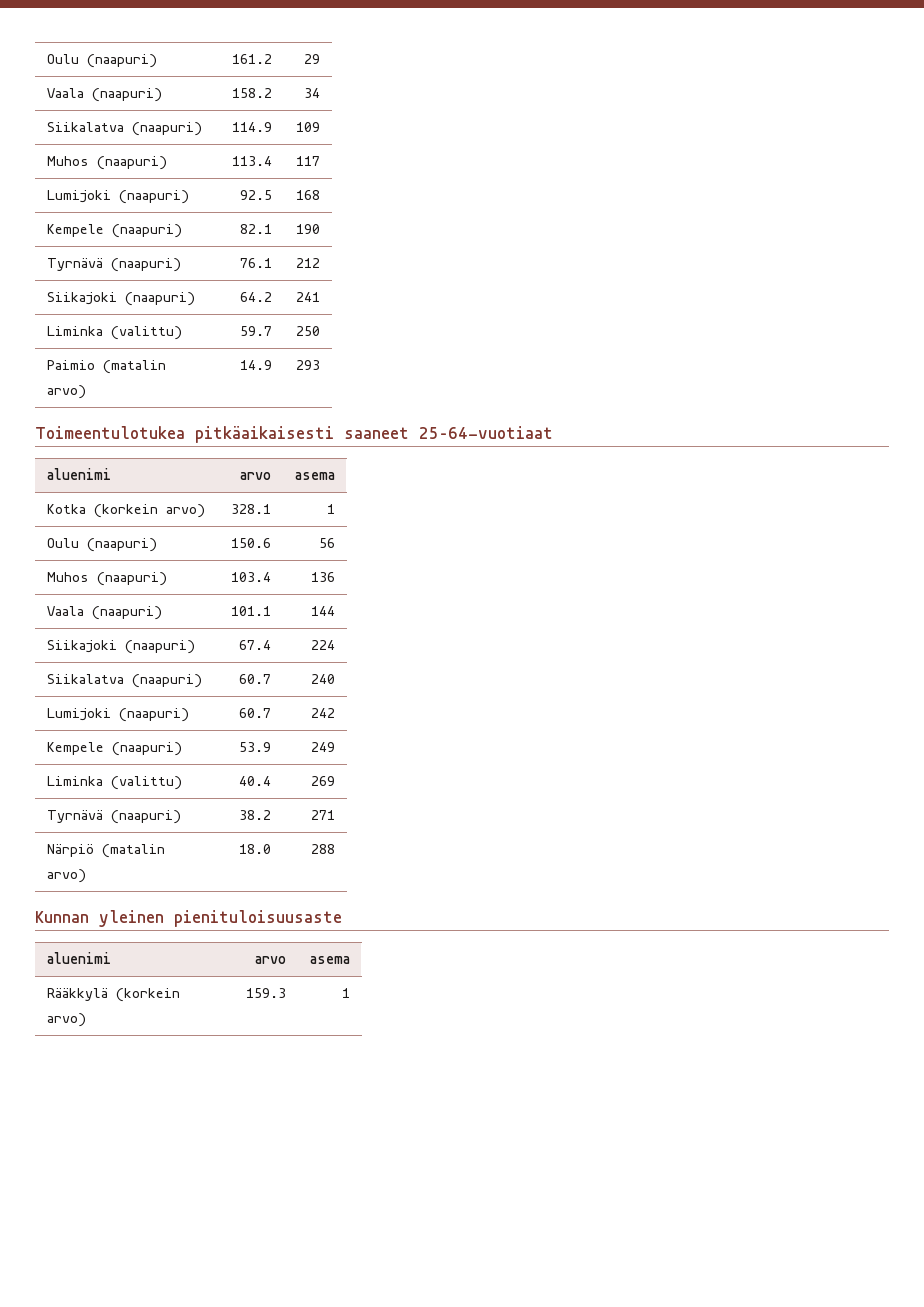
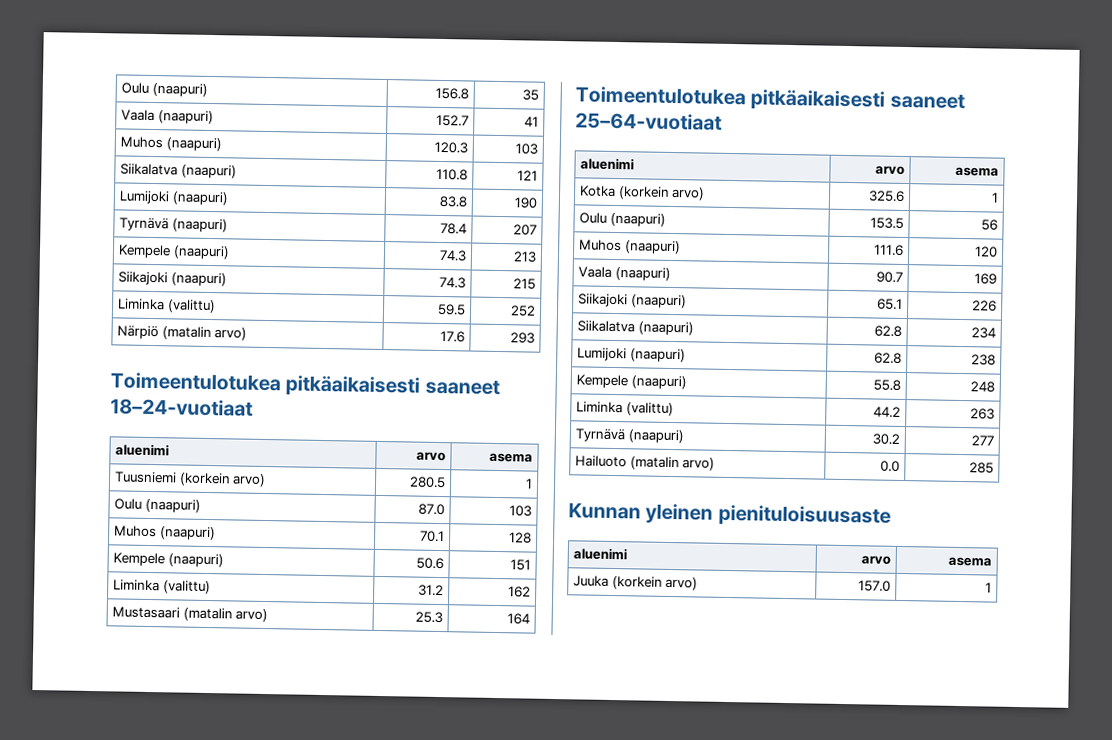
- Oulu (naapuri) | 161.2 | 29
- Vaala (naapuri) | 158.2 | 34
- Siikalatva (naapuri) | 114.9 | 109
- Muhos (naapuri) | 113.4 | 117
- Lumijoki (naapuri) | 92.5 | 168
- Kempele (naapuri) | 82.1 | 190
- Tyrnävä (naapuri) | 76.1 | 212
- Siikajoki (naapuri) | 64.2 | 241
- Liminka (valittu) | 59.7 | 250
- Paimio (matalin arvo) | 14.9 | 293
+ Oulu (naapuri) | 156.8 | 35
+ Vaala (naapuri) | 152.7 | 41
+ Muhos (naapuri) | 120.3 | 103
+ Siikalatva (naapuri) | 110.8 | 121
+ Lumijoki (naapuri) | 83.8 | 190
+ Tyrnävä (naapuri) | 78.4 | 207
+ Kempele (naapuri) | 74.3 | 213
+ Siikajoki (naapuri) | 74.3 | 215
+ Liminka (valittu) | 59.5 | 252
+ Närpiö (matalin arvo) | 17.6 | 293
+ Toimeentulotukea pitkäaikaisesti saaneet 18–24-vuotiaat
+ aluenimi | arvo | asema
+ Tuusniemi (korkein arvo) | 280.5 | 1
+ Oulu (naapuri) | 87.0 | 103
+ Muhos (naapuri) | 70.1 | 128
+ Kempele (naapuri) | 50.6 | 151
+ Liminka (valittu) | 31.2 | 162
+ Mustasaari (matalin arvo) | 25.3 | 164
- Kotka (korkein arvo) | 328.1 | 1
- Oulu (naapuri) | 150.6 | 56
+ Kotka (korkein arvo) | 325.6 | 1
+ Oulu (naapuri) | 153.5 | 56
- Muhos (naapuri) | 103.4 | 136
- Vaala (naapuri) | 101.1 | 144
- Siikajoki (naapuri) | 67.4 | 224
- Siikalatva (naapuri) | 60.7 | 240
- Lumijoki (naapuri) | 60.7 | 242
- Kempele (naapuri) | 53.9 | 249
- Liminka (valittu) | 40.4 | 269
- Tyrnävä (naapuri) | 38.2 | 271
- Närpiö (matalin arvo) | 18.0 | 288
+ Muhos (naapuri) | 111.6 | 120
+ Vaala (naapuri) | 90.7 | 169
+ Siikajoki (naapuri) | 65.1 | 226
+ Siikalatva (naapuri) | 62.8 | 234
+ Lumijoki (naapuri) | 62.8 | 238
+ Kempele (naapuri) | 55.8 | 248
+ Liminka (valittu) | 44.2 | 263
+ Tyrnävä (naapuri) | 30.2 | 277
+ Hailuoto (matalin arvo) | 0.0 | 285
- Rääkkylä (korkein arvo) | 159.3 | 1
+ Juuka (korkein arvo) | 157.0 | 1

